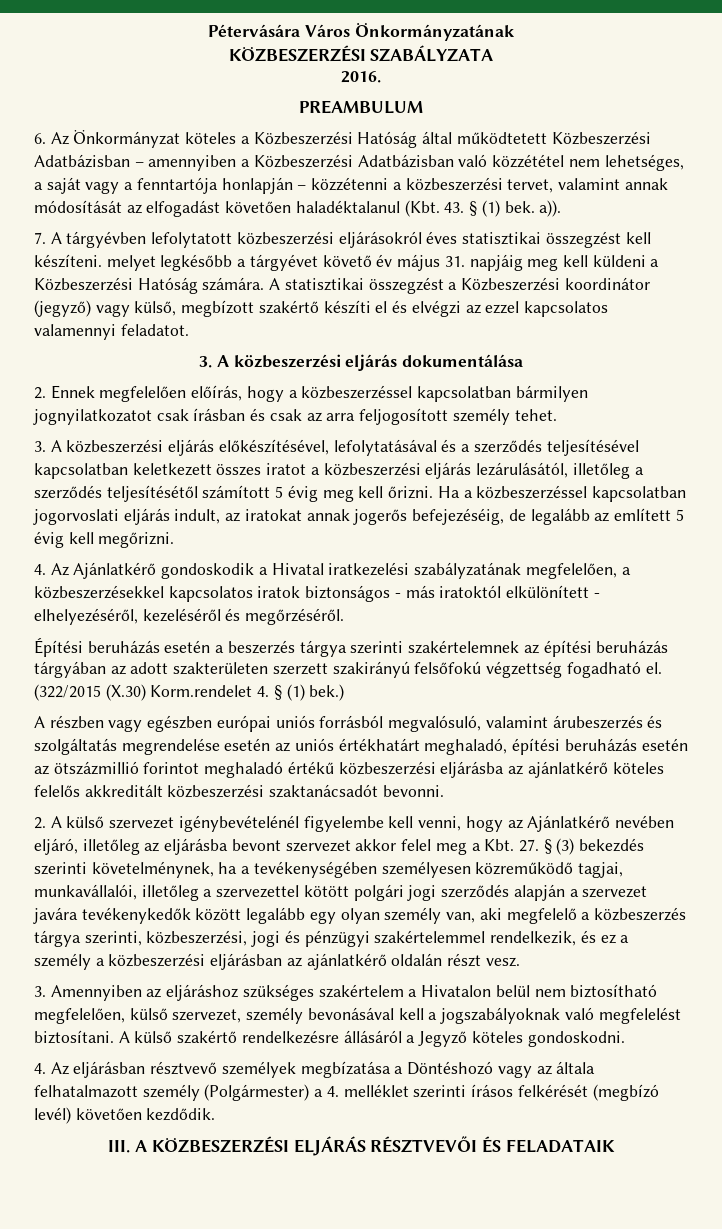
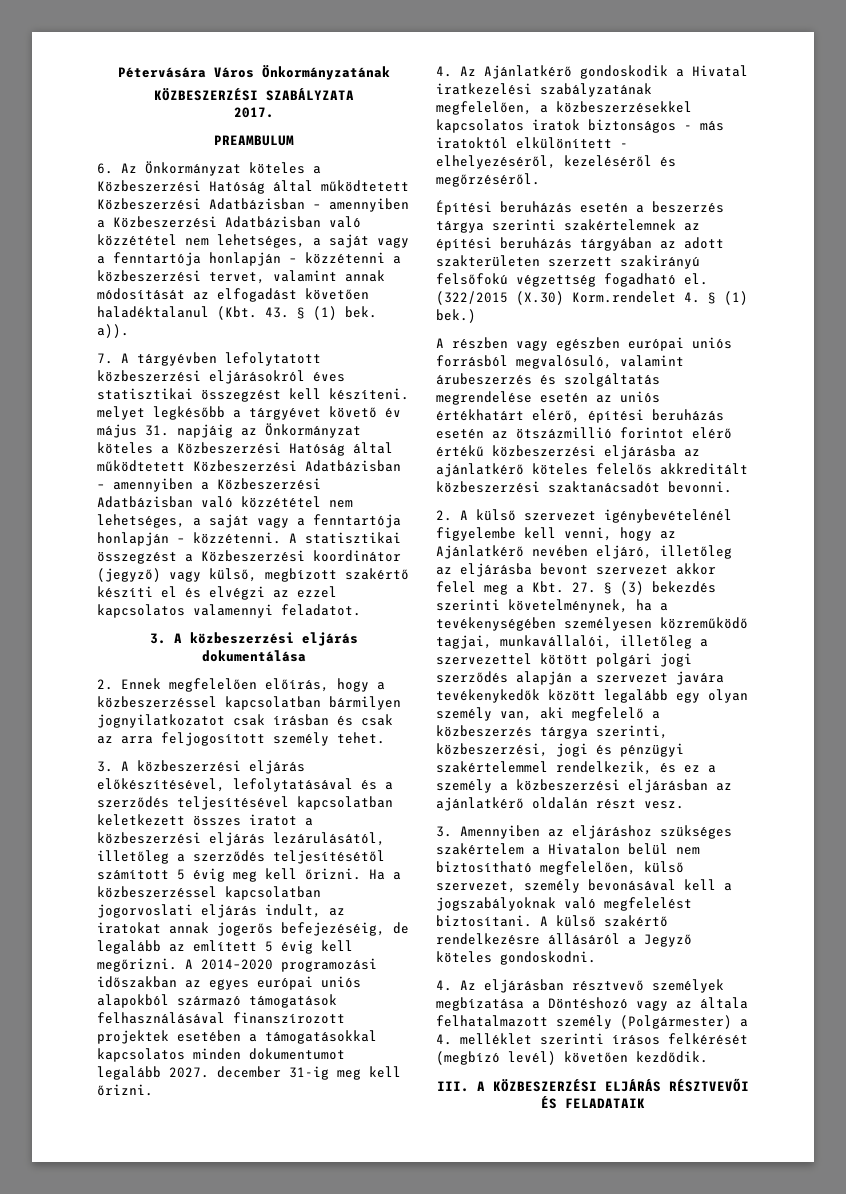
- 2016.
+ 2017.
- 7. A tárgyévben lefolytatott közbeszerzési eljárásokról éves statisztikai összegzést kell készíteni. melyet legkésőbb a tárgyévet követő év május 31. napjáig meg kell küldeni a Közbeszerzési Hatóság számára.
+ 7. A tárgyévben lefolytatott közbeszerzési eljárásokról éves statisztikai összegzést kell készíteni. melyet legkésőbb a tárgyévet követő év május 31. napjáig az Önkormányzat köteles a Közbeszerzési Hatóság által működtetett Közbeszerzési Adatbázisban – amennyiben a Közbeszerzési Adatbázisban való közzététel nem lehetséges, a saját vagy a fenntartója honlapján – közzétenni.
+ A 2014–2020 programozási időszakban az egyes európai uniós alapokból származó támogatások felhasználásával finanszírozott projektek esetében a támogatásokkal kapcsolatos minden dokumentumot legalább 2027. december 31-ig meg kell őrizni.
- A részben vagy egészben európai uniós forrásból megvalósuló, valamint árubeszerzés és szolgáltatás megrendelése esetén az uniós értékhatárt meghaladó, építési beruházás esetén az ötszázmillió forintot meghaladó értékű közbeszerzési eljárásba az ajánlatkérő köteles felelős akkreditált közbeszerzési szaktanácsadót bevonni.
+ A részben vagy egészben európai uniós forrásból megvalósuló, valamint árubeszerzés és szolgáltatás megrendelése esetén az uniós értékhatárt elérő, építési beruházás esetén az ötszázmillió forintot elérő értékű közbeszerzési eljárásba az ajánlatkérő köteles felelős akkreditált közbeszerzési szaktanácsadót bevonni.

